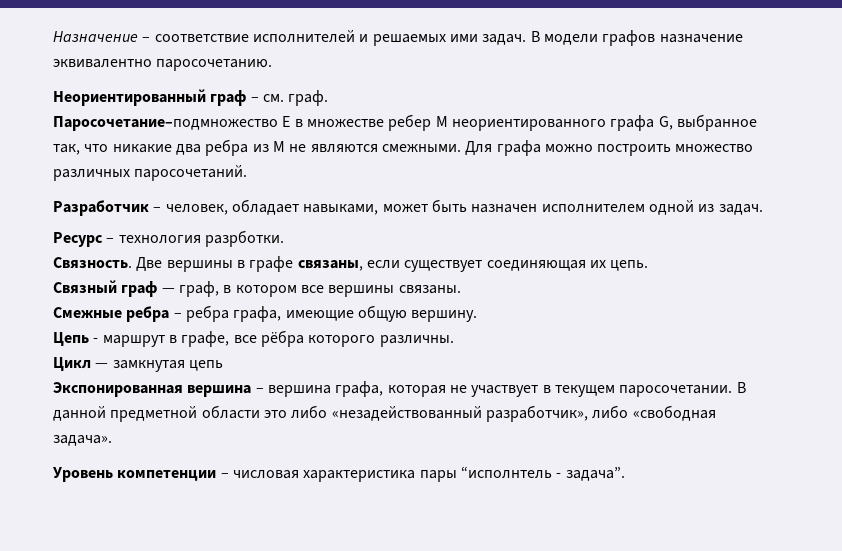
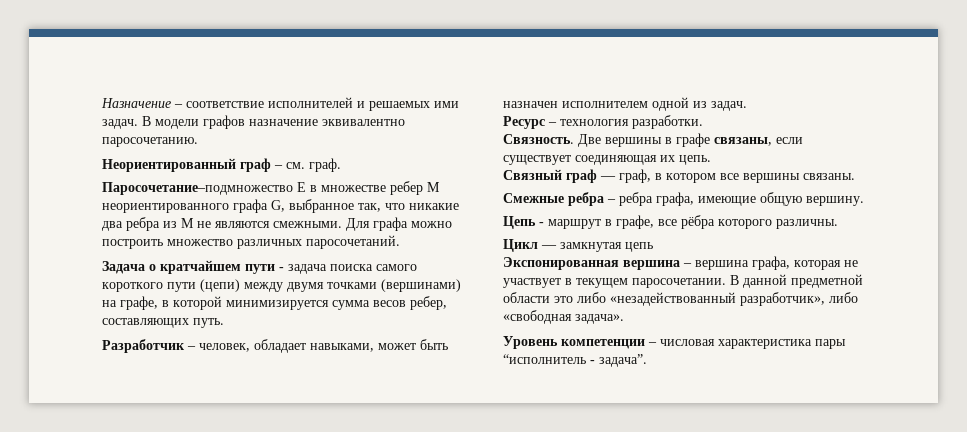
+ Задача о кратчайшем пути - задача поиска самого короткого пути (цепи) между двумя точками (вершинами) на графе, в которой минимизируется сумма весов ребер, составляющих путь.
- Ресурс – технология разрботки.
+ Ресурс – технология разработки.
- Уровень компетенции – числовая характеристика пары “исполнтель - задача”.
+ Уровень компетенции – числовая характеристика пары “исполнитель - задача”.

